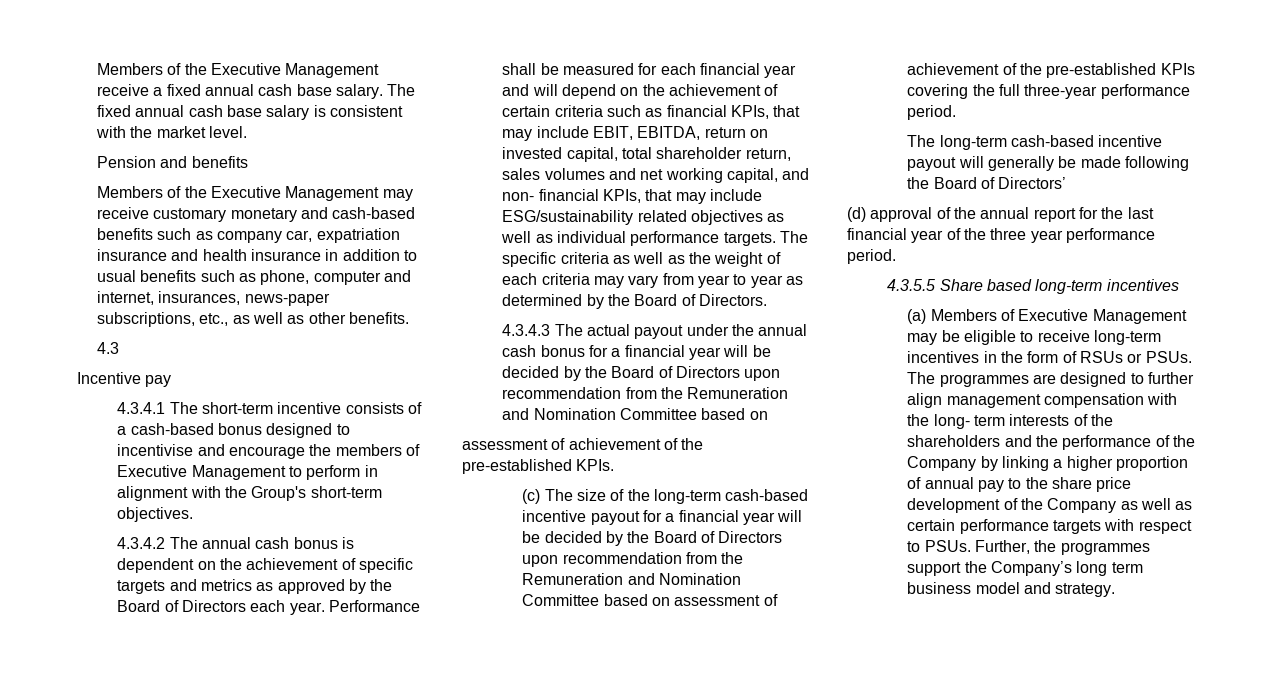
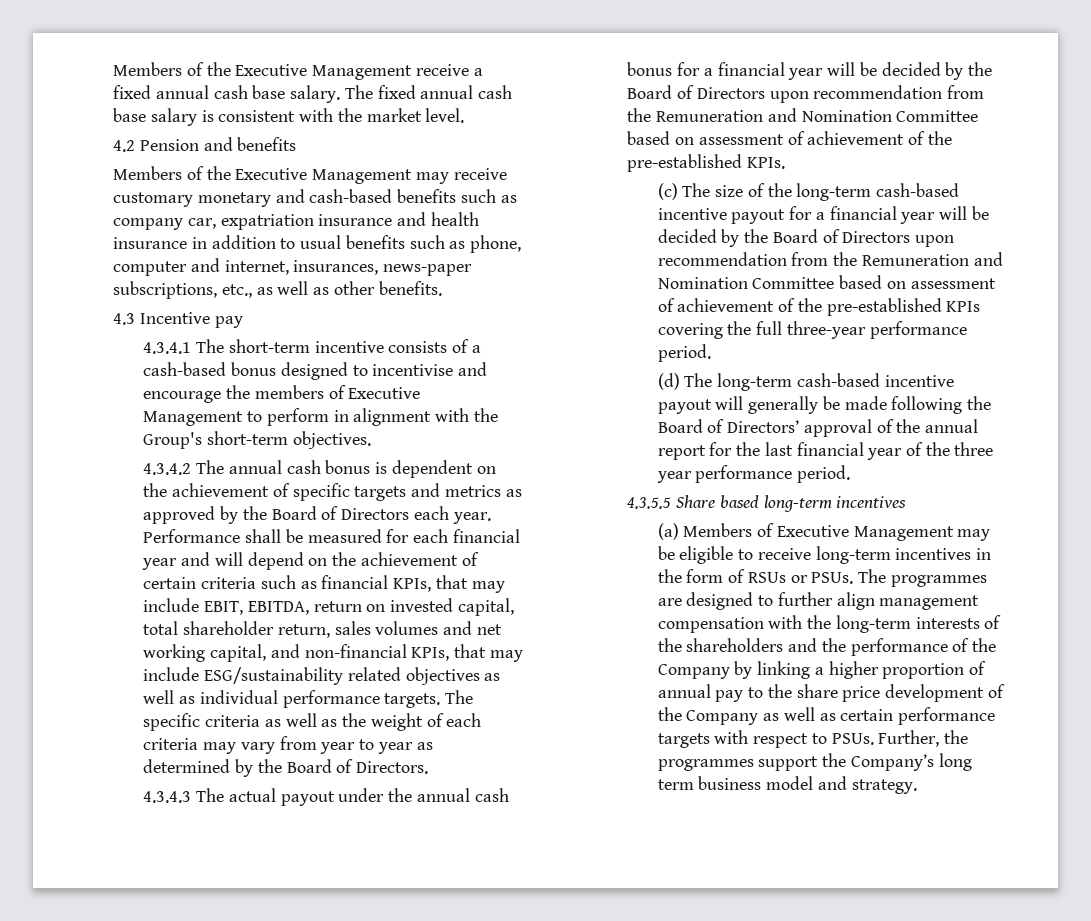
- Pension and benefits
+ 4.2 Pension and benefits
- 4.3
- Incentive pay
+ 4.3 Incentive pay
- Performance shall be measured for each financial year and will depend on the achievement of certain criteria such as financial KPIs, that may include EBIT, EBITDA, return on invested capital, total shareholder return, sales volumes and net working capital, and non- financial KPIs, that may include ESG/sustainability related objectives as well as individual performance targets.
+ Performance shall be measured for each financial year and will depend on the achievement of certain criteria such as financial KPIs, that may include EBIT, EBITDA, return on invested capital, total shareholder return, sales volumes and net working capital, and non-financial KPIs, that may include ESG/sustainability related objectives as well as individual performance targets.
- 4.3.4.3 The actual payout under the annual cash bonus for a financial year will be decided by the Board of Directors upon recommendation from the Remuneration and Nomination Committee based on
- assessment of achievement of the pre-established KPIs.
+ 4.3.4.3 The actual payout under the annual cash bonus for a financial year will be decided by the Board of Directors upon recommendation from the Remuneration and Nomination Committee based on assessment of achievement of the pre-established KPIs.
- The long-term cash-based incentive payout will generally be made following the Board of Directors’
- (d) approval of the annual report for the last financial year of the three year performance period.
+ (d) The long-term cash-based incentive payout will generally be made following the Board of Directors’ approval of the annual report for the last financial year of the three year performance period.
- The programmes are designed to further align management compensation with the long- term interests of the shareholders and the performance of the Company by linking a higher proportion of annual pay to the share price development of the Company as well as certain performance targets with respect to PSUs.
+ The programmes are designed to further align management compensation with the long-term interests of the shareholders and the performance of the Company by linking a higher proportion of annual pay to the share price development of the Company as well as certain performance targets with respect to PSUs.

